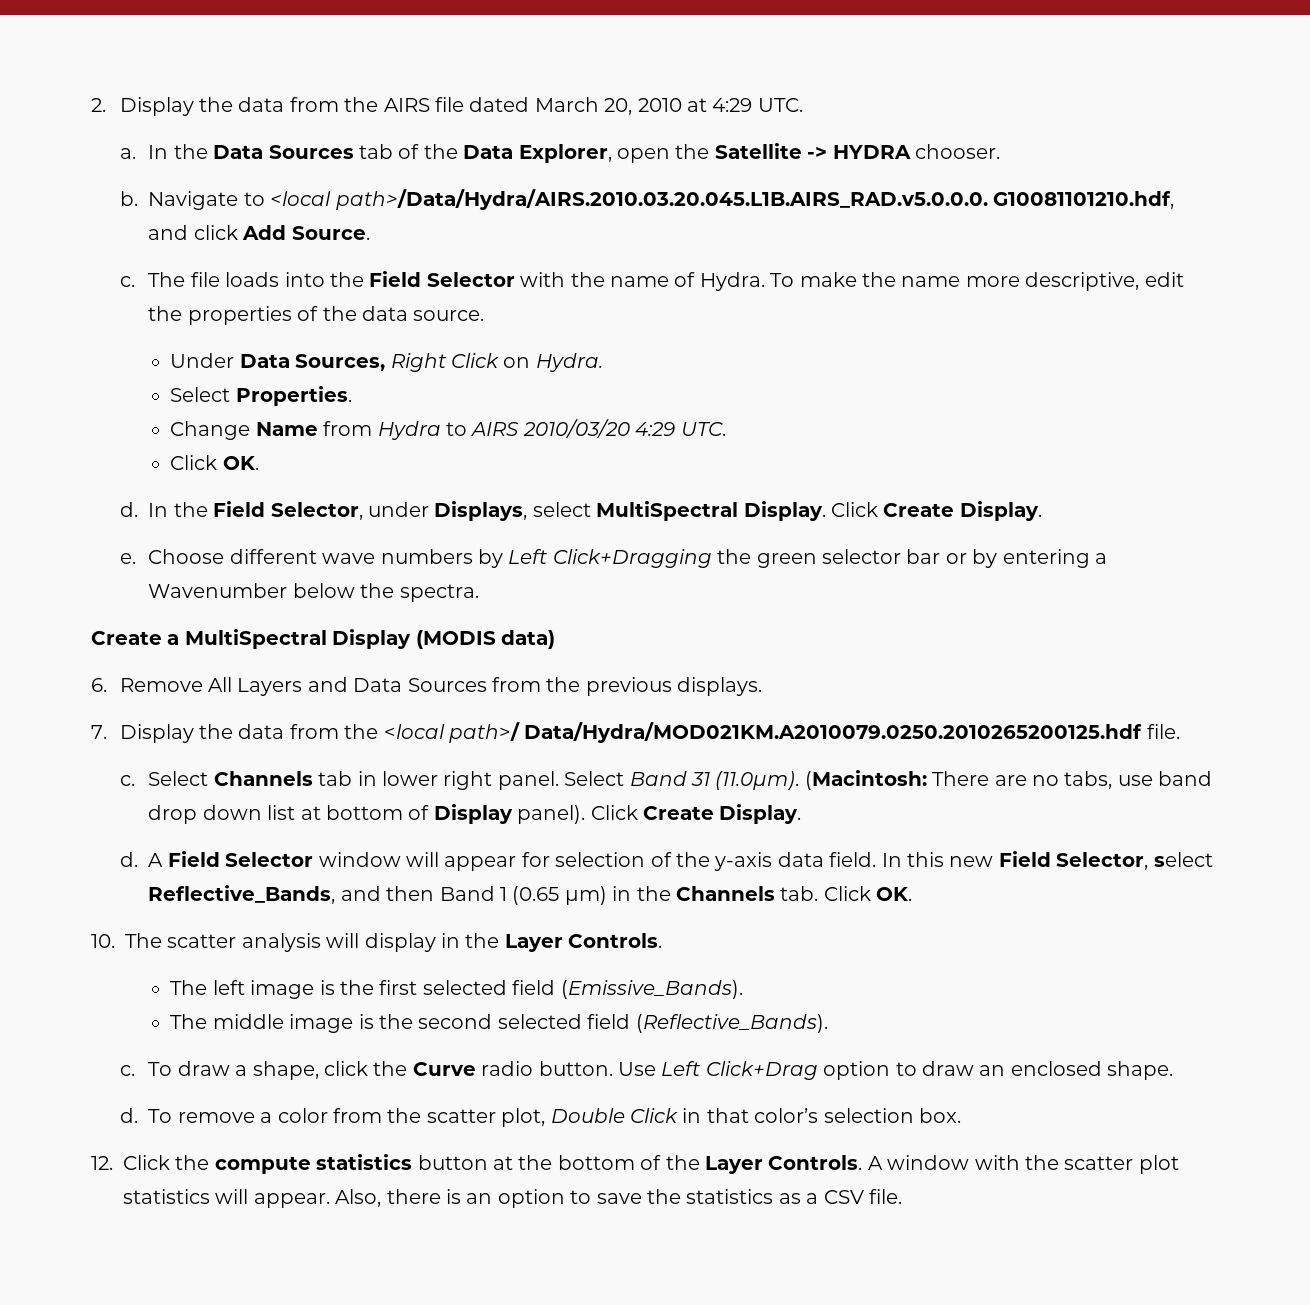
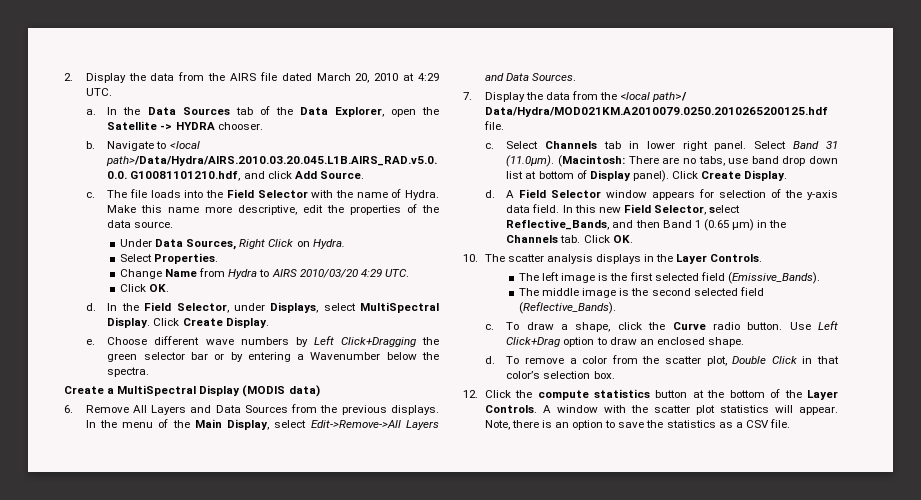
- To make the name more descriptive, edit the properties of the data source.
+ Make this name more descriptive, edit the properties of the data source.
+ In the menu of the Main Display, select Edit->Remove->All Layers and Data Sources.
- A Field Selector window will appear for selection of the y-axis data field.
+ A Field Selector window appears for selection of the y-axis data field.
- 10. The scatter analysis will display in the Layer Controls.
+ 10. The scatter analysis displays in the Layer Controls.
- Also, there is an option to save the statistics as a CSV file.
+ Note, there is an option to save the statistics as a CSV file.

